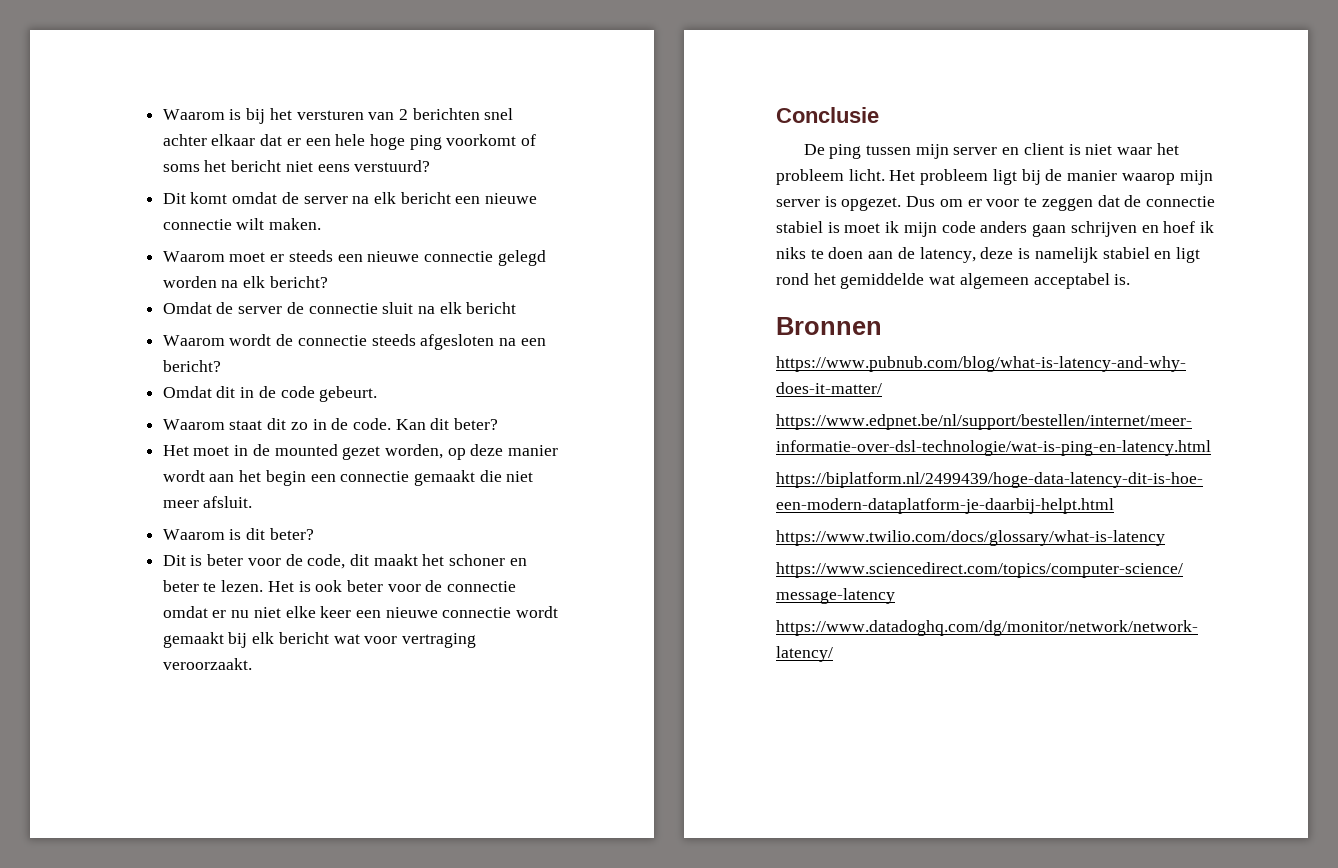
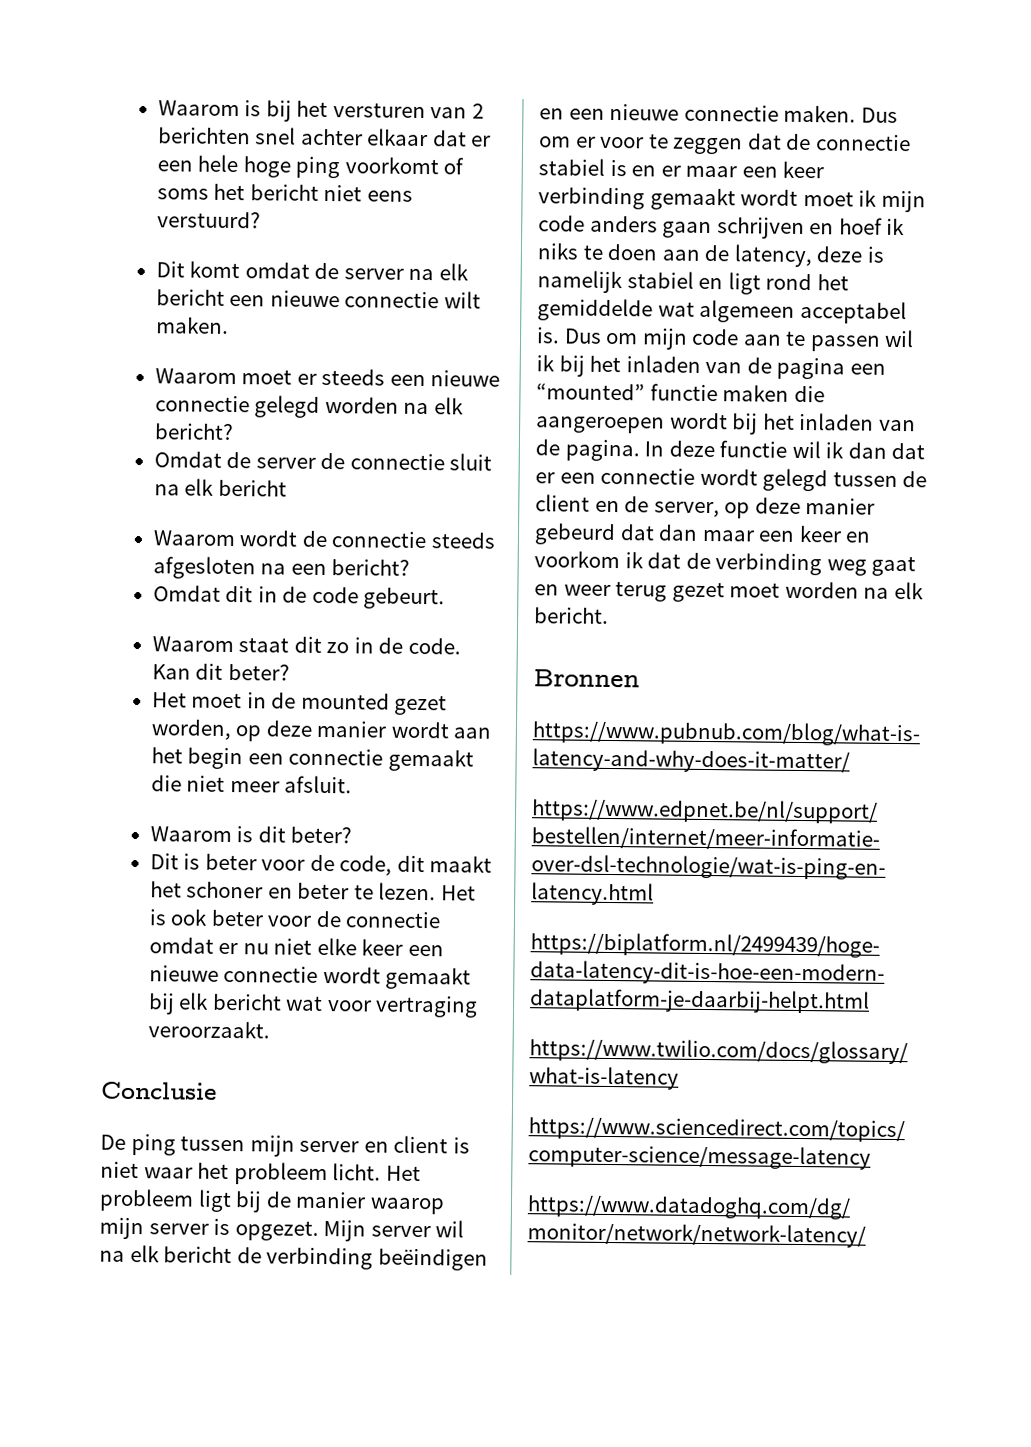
+ Mijn server wil na elk bericht de verbinding beëindigen en een nieuwe connectie maken.
- Dus om er voor te zeggen dat de connectie stabiel is moet ik mijn code anders gaan schrijven en hoef ik niks te doen aan de latency, deze is namelijk stabiel en ligt rond het gemiddelde wat algemeen acceptabel is.
+ Dus om er voor te zeggen dat de connectie stabiel is en er maar een keer verbinding gemaakt wordt moet ik mijn code anders gaan schrijven en hoef ik niks te doen aan de latency, deze is namelijk stabiel en ligt rond het gemiddelde wat algemeen acceptabel is. Dus om mijn code aan te passen wil ik bij het inladen van de pagina een “mounted” functie maken die aangeroepen wordt bij het inladen van de pagina. In deze functie wil ik dan dat er een connectie wordt gelegd tussen de client en de server, op deze manier gebeurd dat dan maar een keer en voorkom ik dat de verbinding weg gaat en weer terug gezet moet worden na elk bericht.

